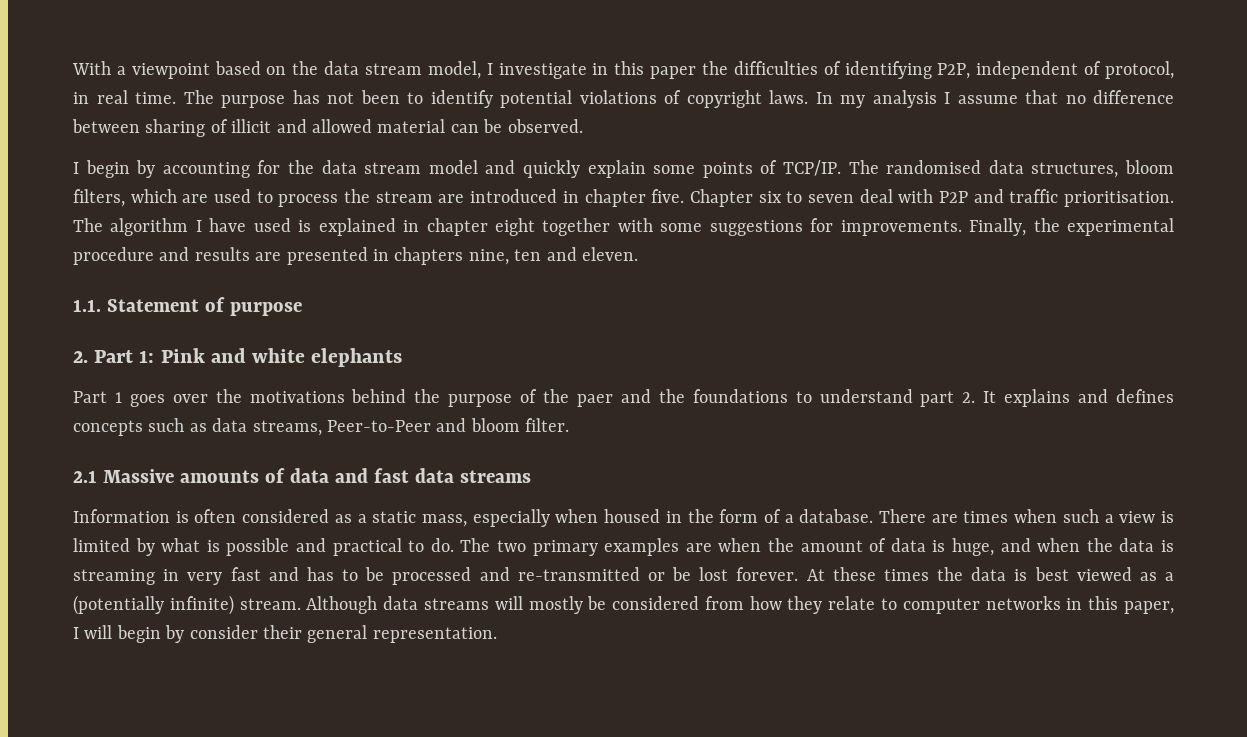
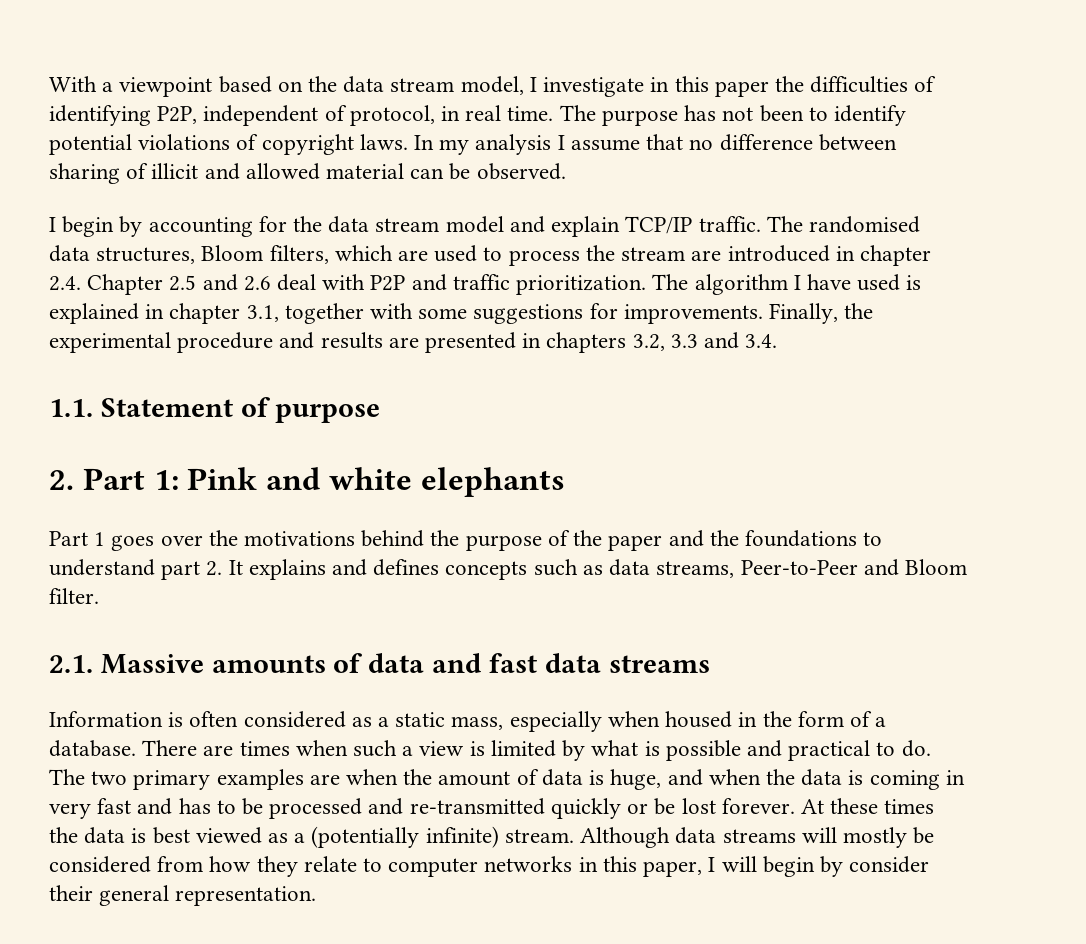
- I begin by accounting for the data stream model and quickly explain some points of TCP/IP.
+ I begin by accounting for the data stream model and explain TCP/IP traffic.
- The randomised data structures, bloom filters, which are used to process the stream are introduced in chapter five. Chapter six to seven deal with P2P and traffic prioritisation.
+ The randomised data structures, Bloom filters, which are used to process the stream are introduced in chapter 2.4. Chapter 2.5 and 2.6 deal with P2P and traffic prioritization.
- The algorithm I have used is explained in chapter eight together with some suggestions for improvements.
+ The algorithm I have used is explained in chapter 3.1, together with some suggestions for improvements.
- Finally, the experimental procedure and results are presented in chapters nine, ten and eleven.
+ Finally, the experimental procedure and results are presented in chapters 3.2, 3.3 and 3.4.
- Part 1 goes over the motivations behind the purpose of the paer and the foundations to understand part 2. It explains and defines concepts such as data streams, Peer-to-Peer and bloom filter.
+ Part 1 goes over the motivations behind the purpose of the paper and the foundations to understand part 2. It explains and defines concepts such as data streams, Peer-to-Peer and Bloom filter.
- 2.1 Massive amounts of data and fast data streams
+ 2.1. Massive amounts of data and fast data streams
- The two primary examples are when the amount of data is huge, and when the data is streaming in very fast and has to be processed and re-transmitted or be lost forever.
+ The two primary examples are when the amount of data is huge, and when the data is coming in very fast and has to be processed and re-transmitted quickly or be lost forever.

